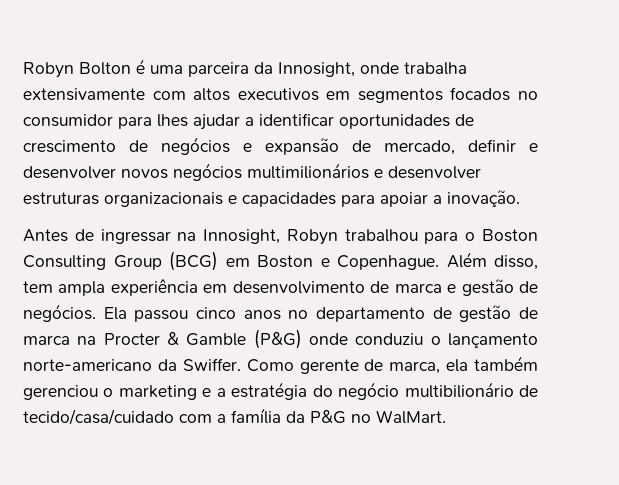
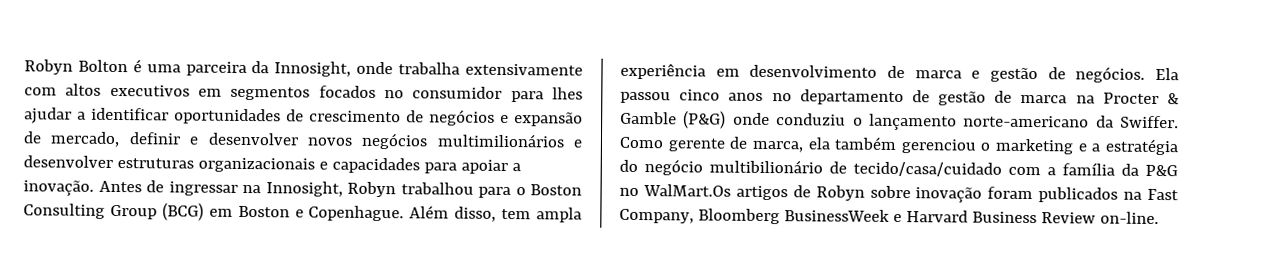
- Robyn Bolton é uma parceira da Innosight, onde trabalha extensivamente com altos executivos em segmentos focados no consumidor para lhes ajudar a identificar oportunidades de crescimento de negócios e expansão de mercado, definir e desenvolver novos negócios multimilionários e desenvolver estruturas organizacionais e capacidades para apoiar a inovação.
- Antes de ingressar na Innosight, Robyn trabalhou para o Boston Consulting Group (BCG) em Boston e Copenhague.
+ Robyn Bolton é uma parceira da Innosight, onde trabalha extensivamente com altos executivos em segmentos focados no consumidor para lhes ajudar a identificar oportunidades de crescimento de negócios e expansão de mercado, definir e desenvolver novos negócios multimilionários e desenvolver estruturas organizacionais e capacidades para apoiar a inovação. Antes de ingressar na Innosight, Robyn trabalhou para o Boston Consulting Group (BCG) em Boston e Copenhague.
- Como gerente de marca, ela também gerenciou o marketing e a estratégia do negócio multibilionário de tecido/casa/cuidado com a família da P&G no WalMart.
+ Como gerente de marca, ela também gerenciou o marketing e a estratégia do negócio multibilionário de tecido/casa/cuidado com a família da P&G no WalMart.Os artigos de Robyn sobre inovação foram publicados na Fast Company, Bloomberg BusinessWeek e Harvard Business Review on-line.

